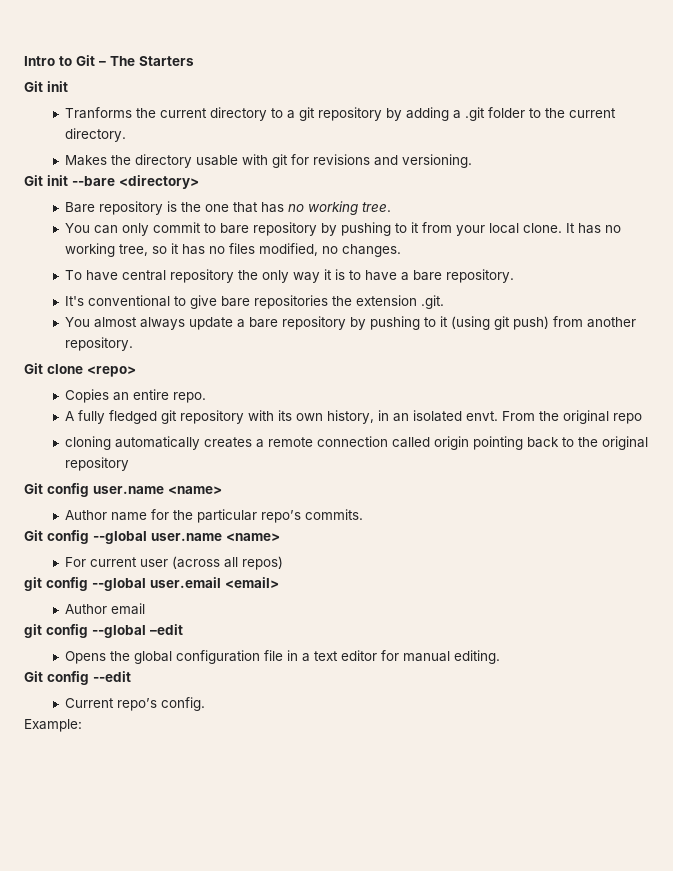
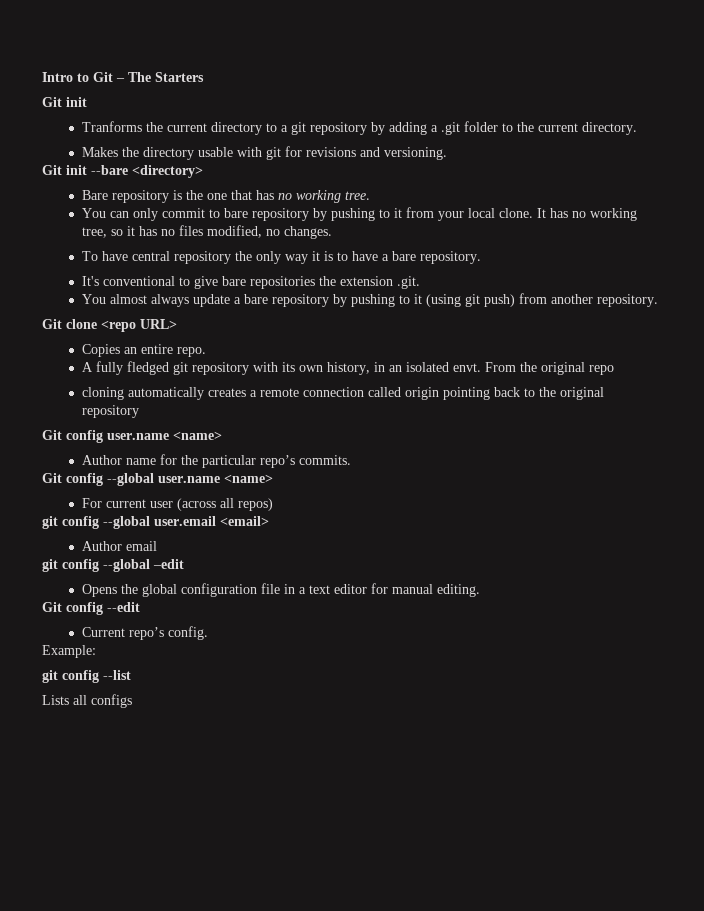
- Git clone <repo>
+ Git clone <repo URL>
+ git config --list
+ Lists all configs

